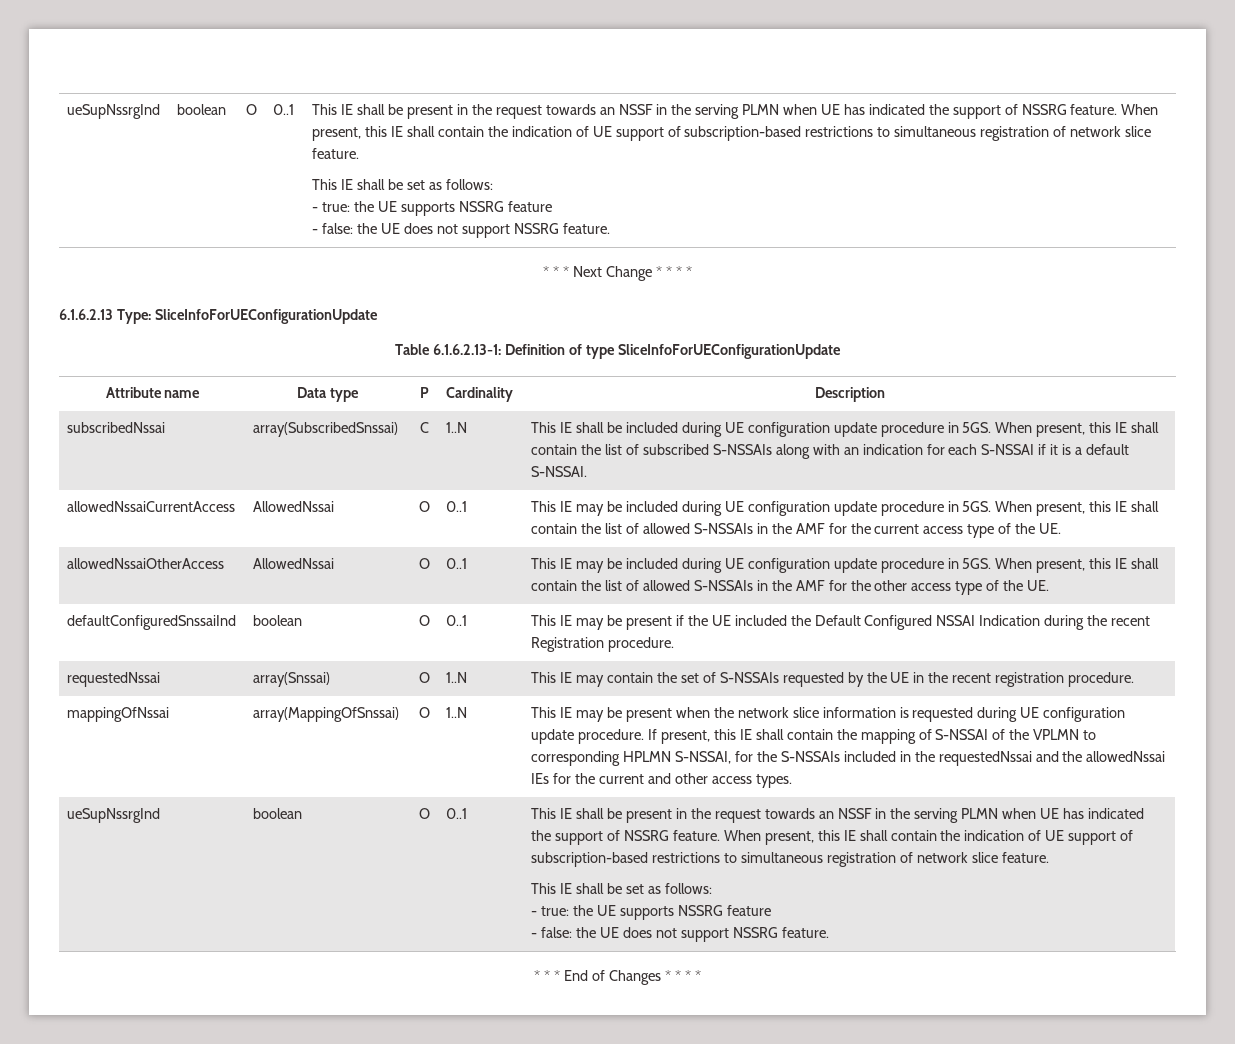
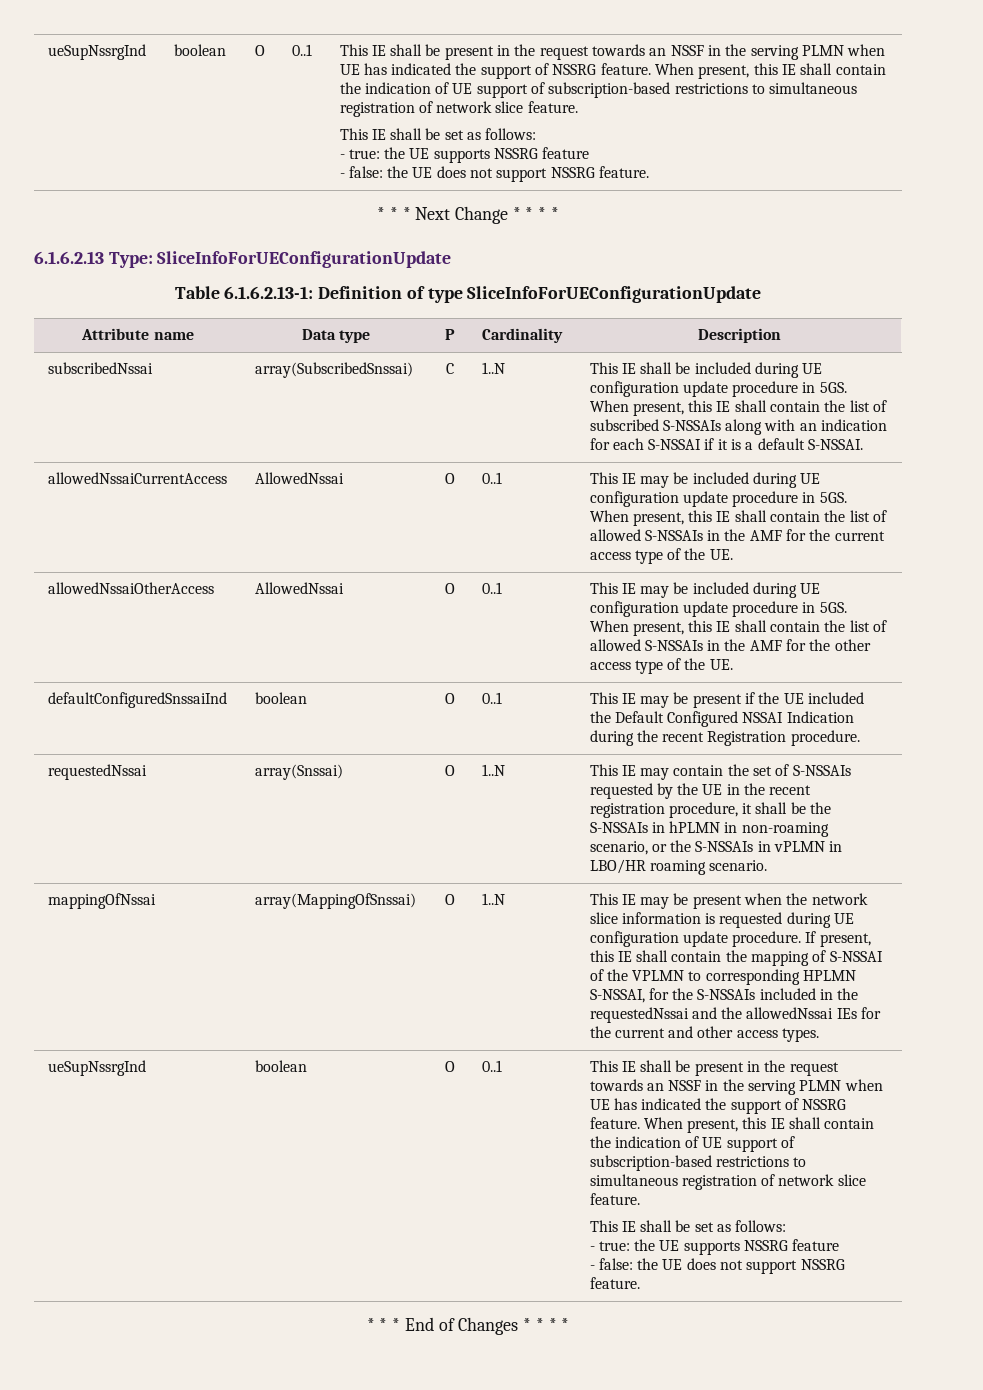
- requestedNssai | array(Snssai) | O | 1..N | This IE may contain the set of S-NSSAIs requested by the UE in the recent registration procedure.
+ requestedNssai | array(Snssai) | O | 1..N | This IE may contain the set of S-NSSAIs requested by the UE in the recent registration procedure, it shall be the S-NSSAIs in hPLMN in non-roaming scenario, or the S-NSSAIs in vPLMN in LBO/HR roaming scenario.

